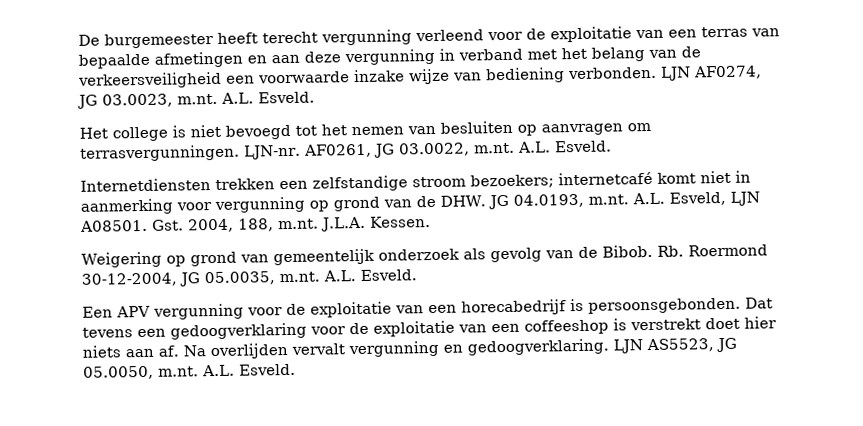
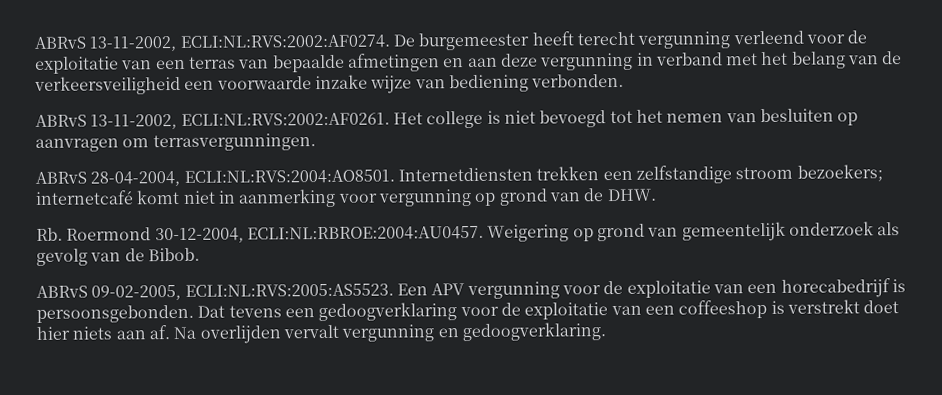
+ ABRvS 13-11-2002, ECLI:NL:RVS:2002:AF0274.
- De burgemeester heeft terecht vergunning verleend voor de exploitatie van een terras van bepaalde afmetingen en aan deze vergunning in verband met het belang van de verkeersveiligheid een voorwaarde inzake wijze van bediening verbonden. LJN AF0274, JG 03.0023, m.nt. A.L. Esveld.
- Het college is niet bevoegd tot het nemen van besluiten op aanvragen om terrasvergunningen. LJN-nr. AF0261, JG 03.0022, m.nt. A.L. Esveld.
- Internetdiensten trekken een zelfstandige stroom bezoekers;
+ De burgemeester heeft terecht vergunning verleend voor de exploitatie van een terras van bepaalde afmetingen en aan deze vergunning in verband met het belang van de verkeersveiligheid een voorwaarde inzake wijze van bediening verbonden.
+ ABRvS 13-11-2002, ECLI:NL:RVS:2002:AF0261. Het college is niet bevoegd tot het nemen van besluiten op aanvragen om terrasvergunningen.
+ ABRvS 28-04-2004, ECLI:NL:RVS:2004:AO8501. Internetdiensten trekken een zelfstandige stroom bezoekers;
- internetcafé komt niet in aanmerking voor vergunning op grond van de DHW. JG 04.0193, m.nt. A.L. Esveld, LJN A08501. Gst. 2004, 188, m.nt. J.L.A. Kessen.
- Weigering op grond van gemeentelijk onderzoek als gevolg van de Bibob. Rb. Roermond 30-12-2004, JG 05.0035, m.nt. A.L. Esveld.
- Een APV vergunning voor de exploitatie van een horecabedrijf is persoonsgebonden.
+ internetcafé komt niet in aanmerking voor vergunning op grond van de DHW.
+ Rb. Roermond 30-12-2004, ECLI:NL:RBROE:2004:AU0457. Weigering op grond van gemeentelijk onderzoek als gevolg van de Bibob.
+ ABRvS 09-02-2005, ECLI:NL:RVS:2005:AS5523. Een APV vergunning voor de exploitatie van een horecabedrijf is persoonsgebonden.
- LJN AS5523, JG 05.0050, m.nt. A.L. Esveld.

